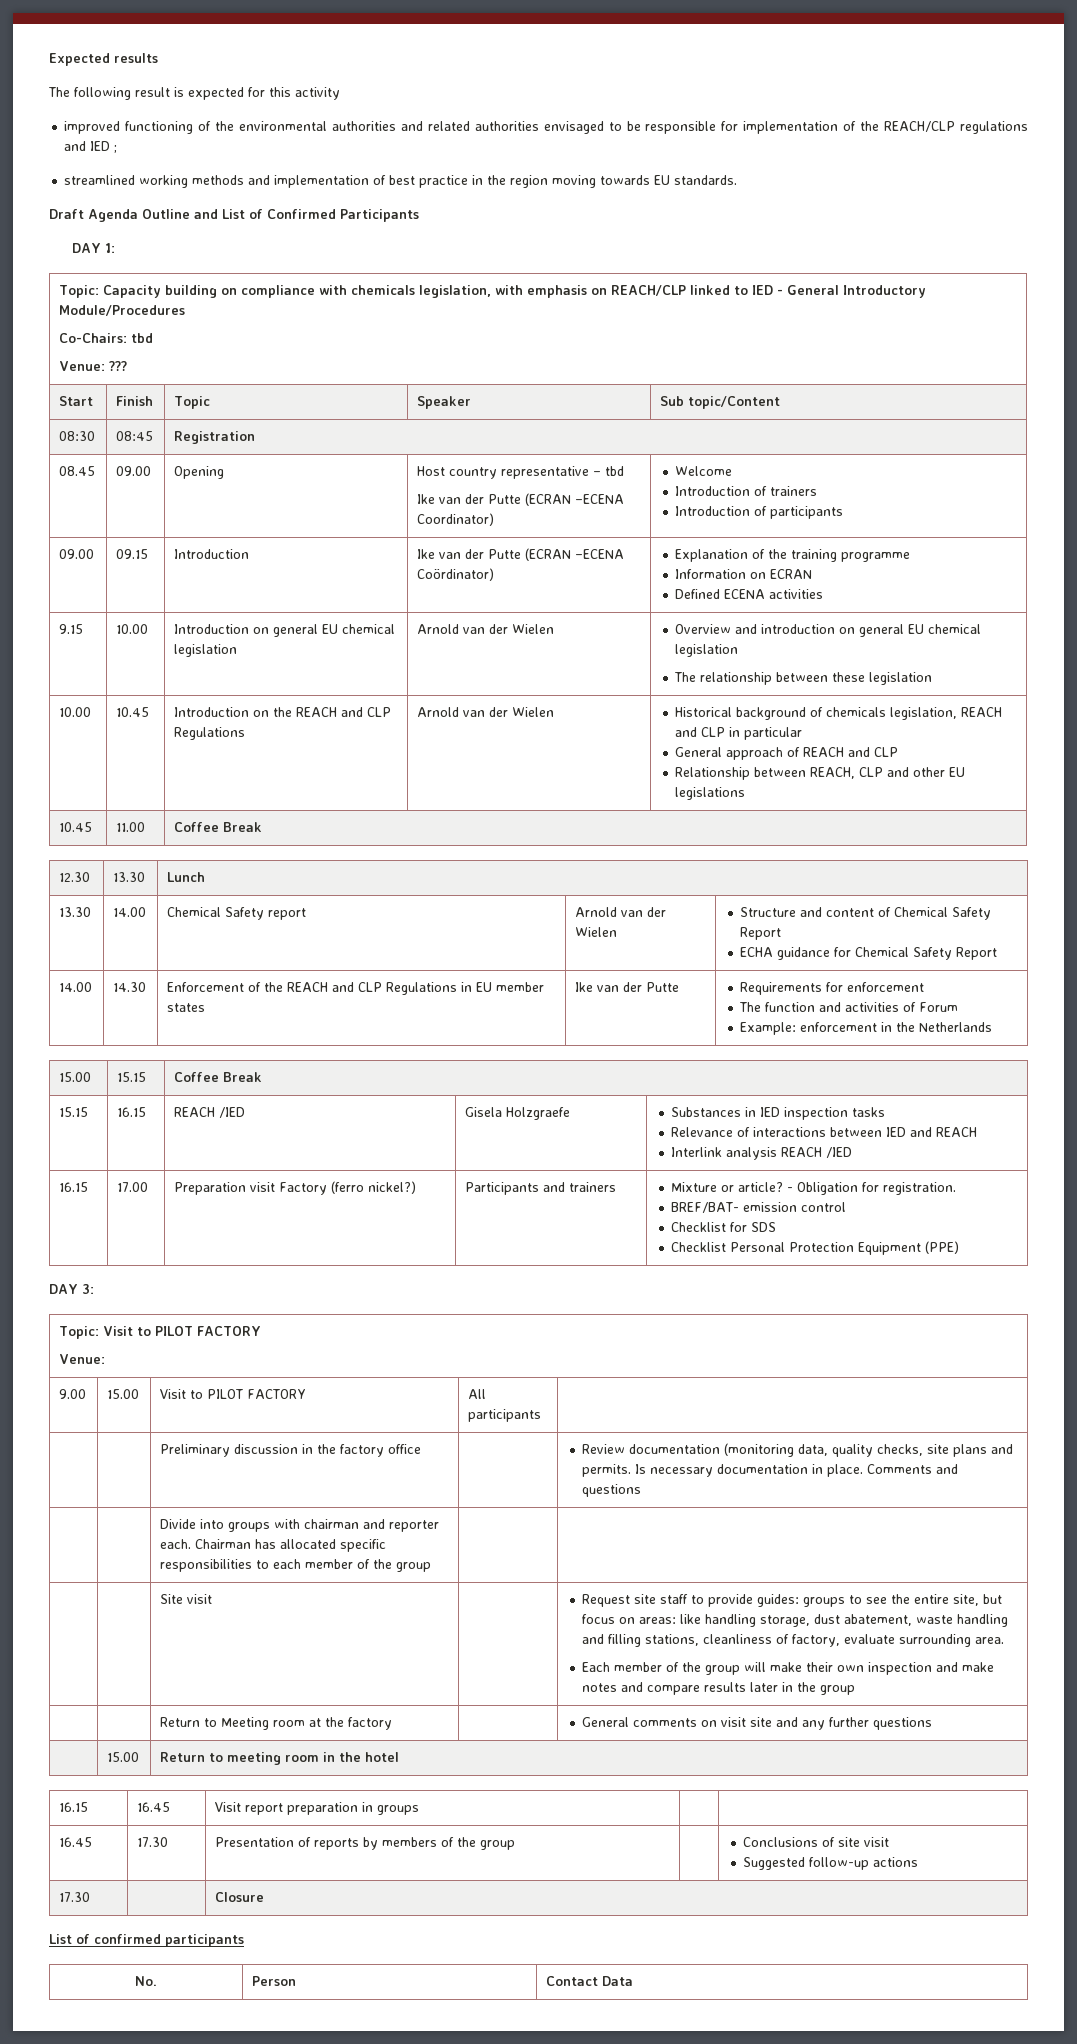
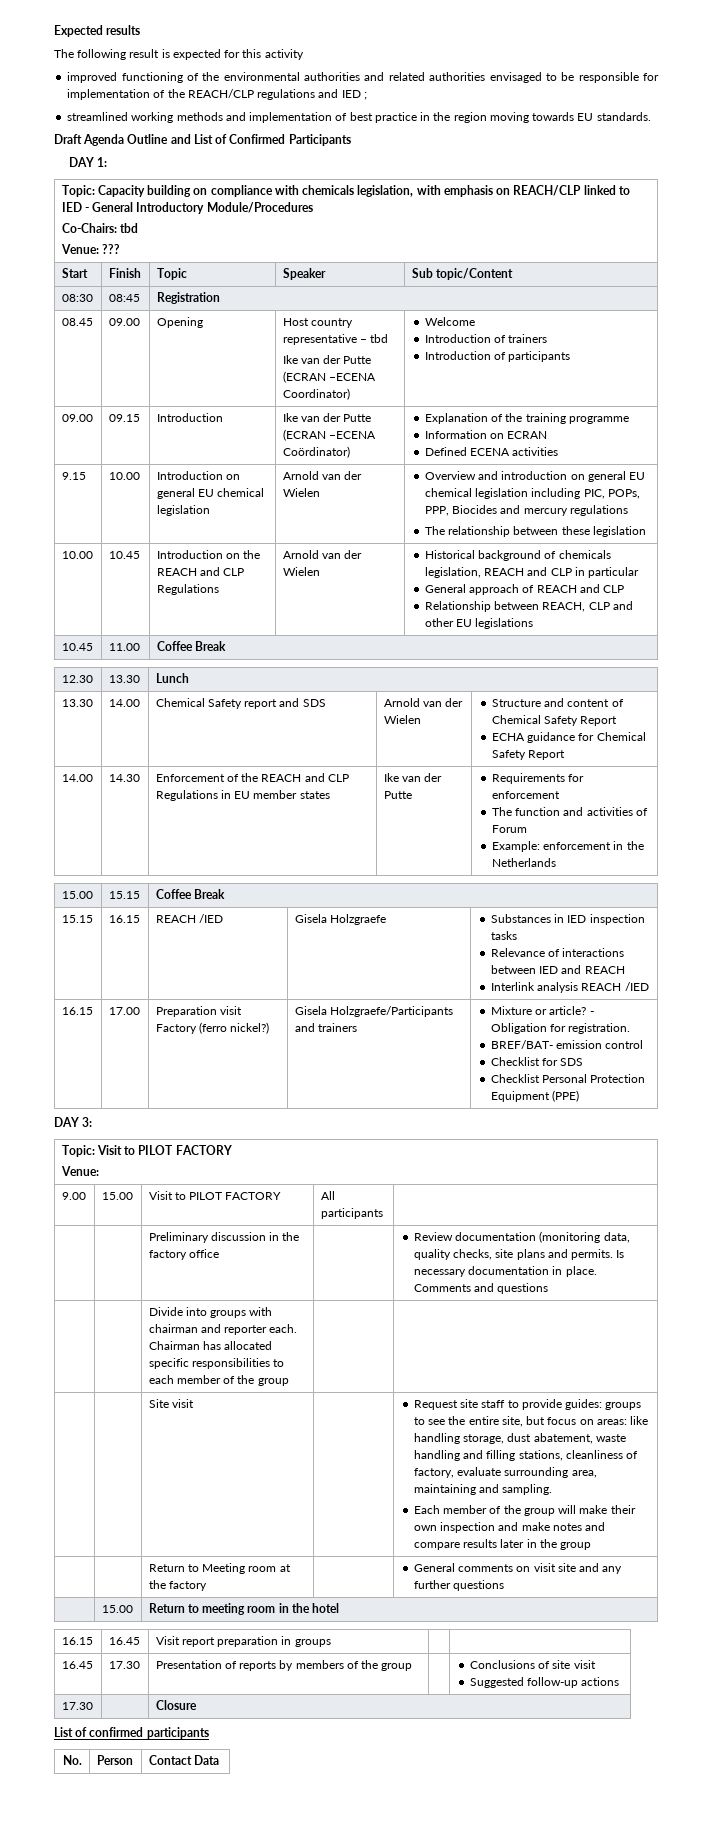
- 9.15 | 10.00 | Introduction on general EU chemical legislation | Arnold van der Wielen | Overview and introduction on general EU chemical legislation
+ 9.15 | 10.00 | Introduction on general EU chemical legislation | Arnold van der Wielen | Overview and introduction on general EU chemical legislation including PIC, POPs, PPP, Biocides and mercury regulations
- 13.30 | 14.00 | Chemical Safety report | Arnold van der Wielen | Structure and content of Chemical Safety Report
+ 13.30 | 14.00 | Chemical Safety report and SDS | Arnold van der Wielen | Structure and content of Chemical Safety Report
- 16.15 | 17.00 | Preparation visit Factory (ferro nickel?) | Participants and trainers | Mixture or article? - Obligation for registration.
+ 16.15 | 17.00 | Preparation visit Factory (ferro nickel?) | Gisela Holzgraefe/Participants and trainers | Mixture or article? - Obligation for registration.
- Request site staff to provide guides: groups to see the entire site, but focus on areas: like handling storage, dust abatement, waste handling and filling stations, cleanliness of factory, evaluate surrounding area.
+ Request site staff to provide guides: groups to see the entire site, but focus on areas: like handling storage, dust abatement, waste handling and filling stations, cleanliness of factory, evaluate surrounding area, maintaining and sampling.

